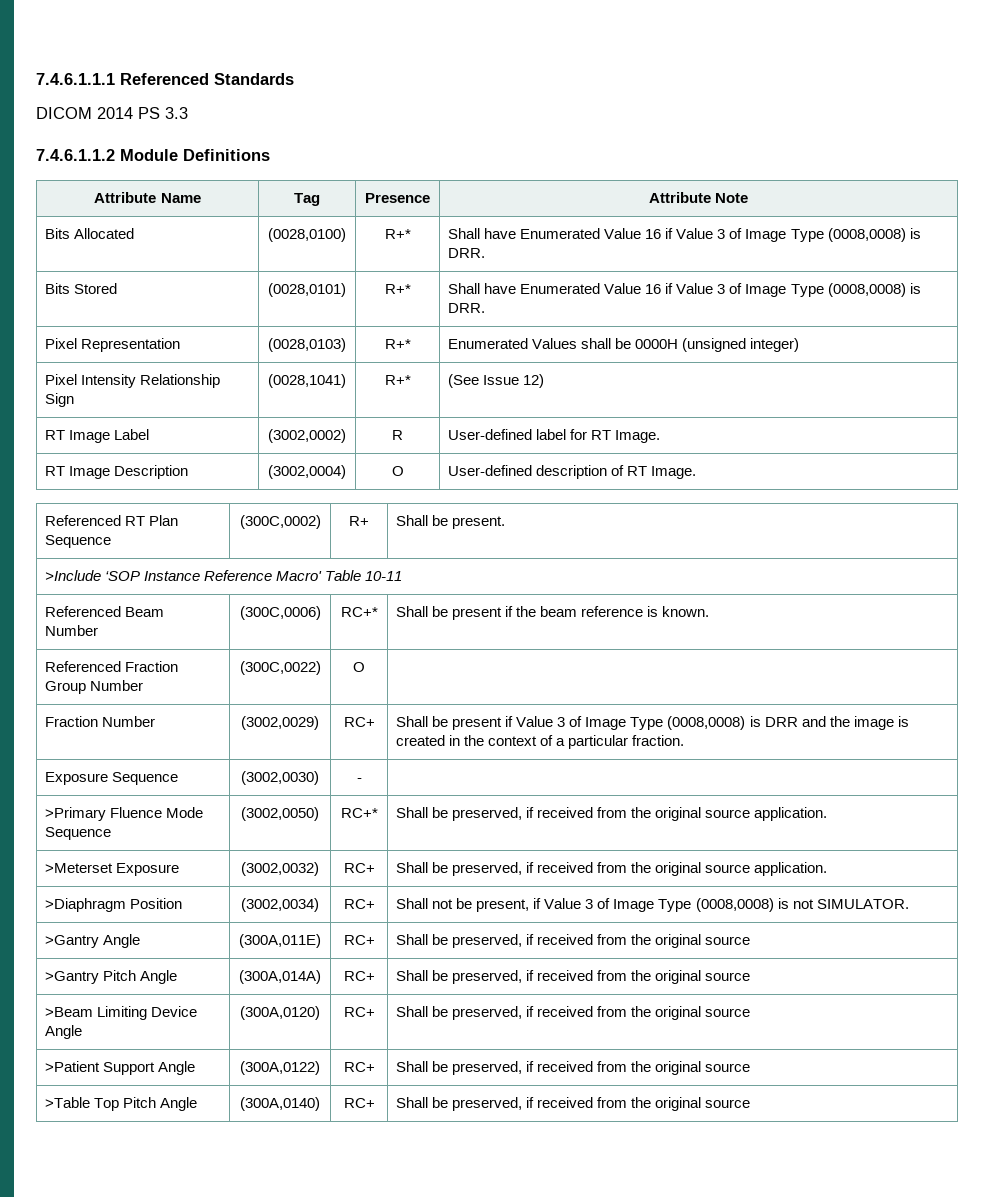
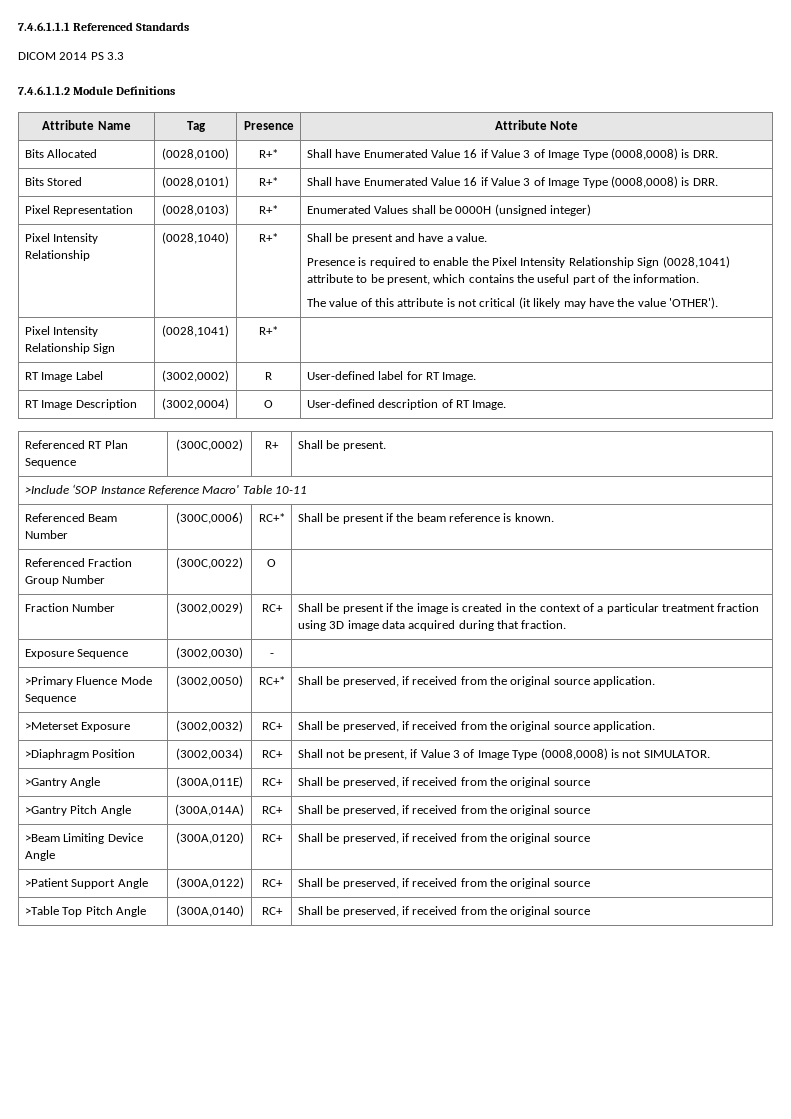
+ Pixel Intensity Relationship | (0028,1040) | R+* | Shall be present and have a value.
+ Presence is required to enable the Pixel Intensity Relationship Sign (0028,1041) attribute to be present, which contains the useful part of the information.
+ The value of this attribute is not critical (it likely may have the value 'OTHER').
- Pixel Intensity Relationship Sign | (0028,1041) | R+* | (See Issue 12)
+ Pixel Intensity Relationship Sign | (0028,1041) | R+* |
- Fraction Number | (3002,0029) | RC+ | Shall be present if Value 3 of Image Type (0008,0008) is DRR and the image is created in the context of a particular fraction.
+ Fraction Number | (3002,0029) | RC+ | Shall be present if the image is created in the context of a particular treatment fraction using 3D image data acquired during that fraction.

